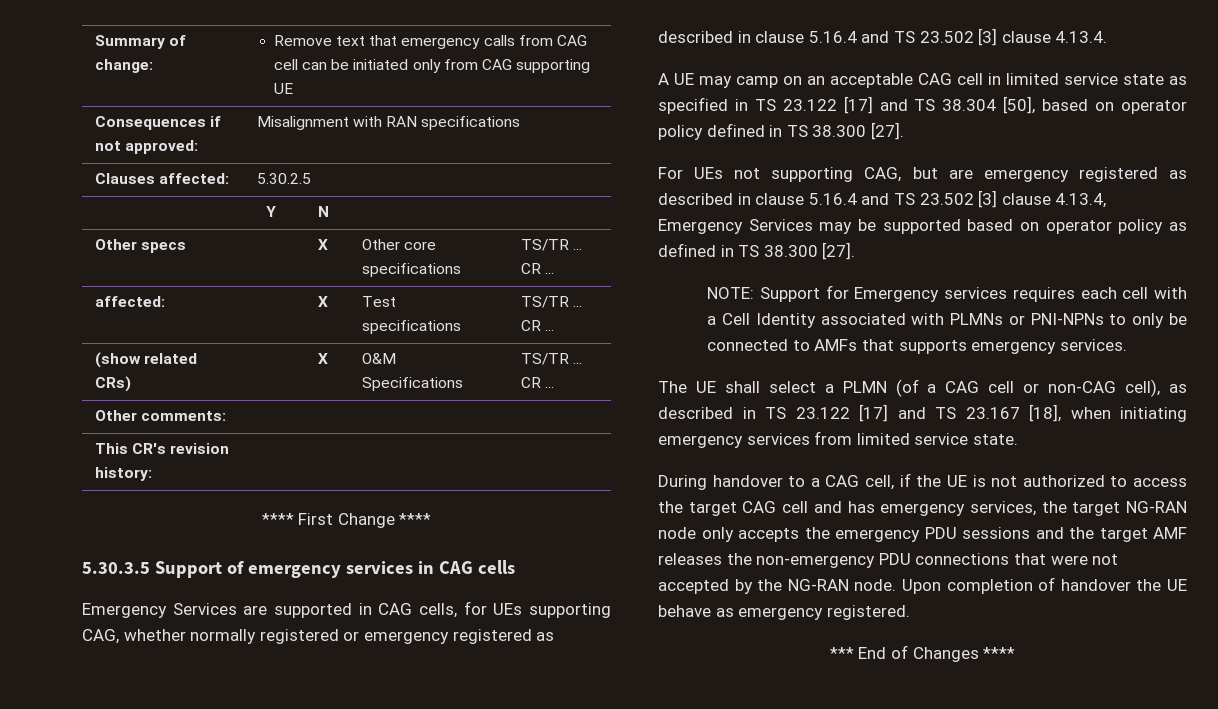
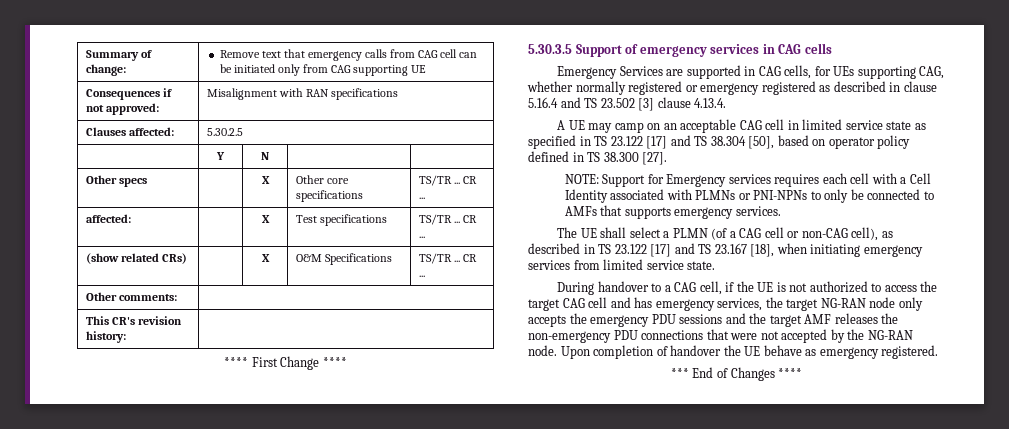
- For UEs not supporting CAG, but are emergency registered as described in clause 5.16.4 and TS 23.502 [3] clause 4.13.4, Emergency Services may be supported based on operator policy as defined in TS 38.300 [27].

